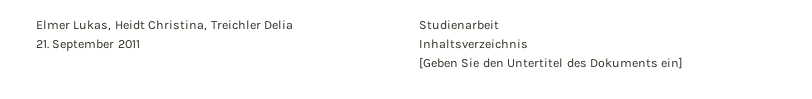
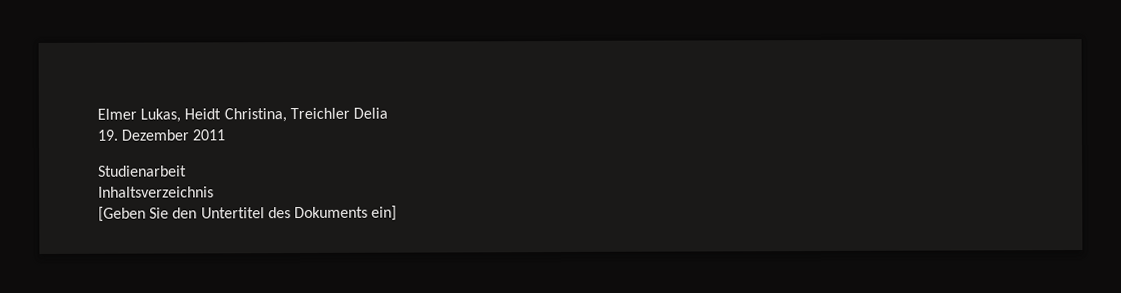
- 21. September 2011
+ 19. Dezember 2011

